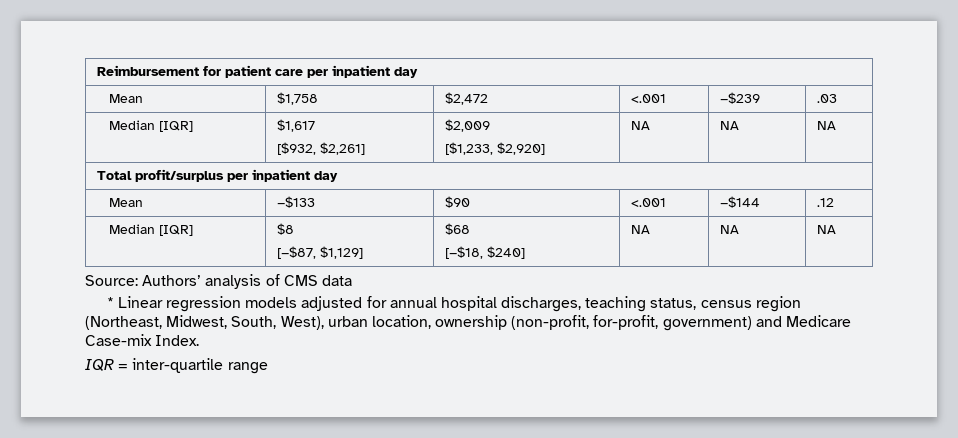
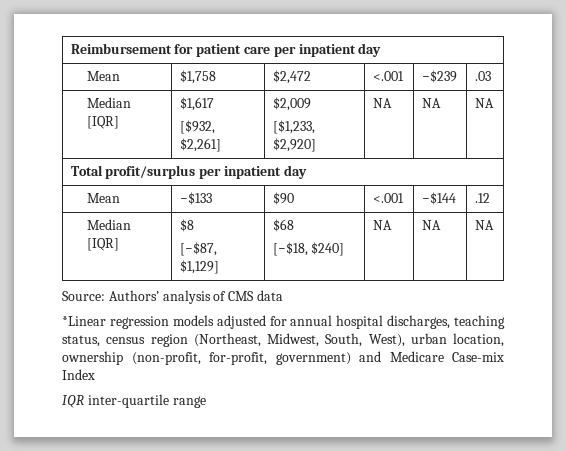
- * Linear regression models adjusted for annual hospital discharges, teaching status, census region (Northeast, Midwest, South, West), urban location, ownership (non-profit, for-profit, government) and Medicare Case-mix Index.
+ *Linear regression models adjusted for annual hospital discharges, teaching status, census region (Northeast, Midwest, South, West), urban location, ownership (non-profit, for-profit, government) and Medicare Case-mix Index
- IQR = inter-quartile range
+ IQR inter-quartile range

